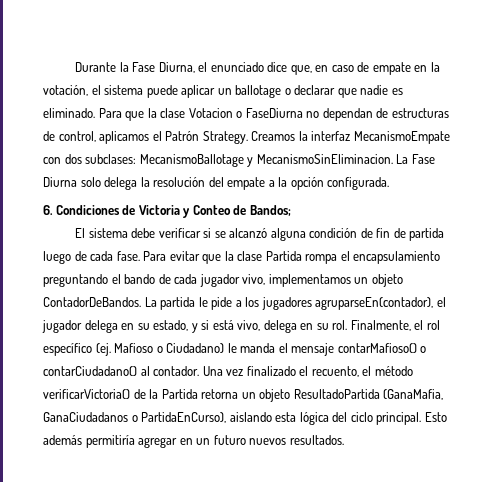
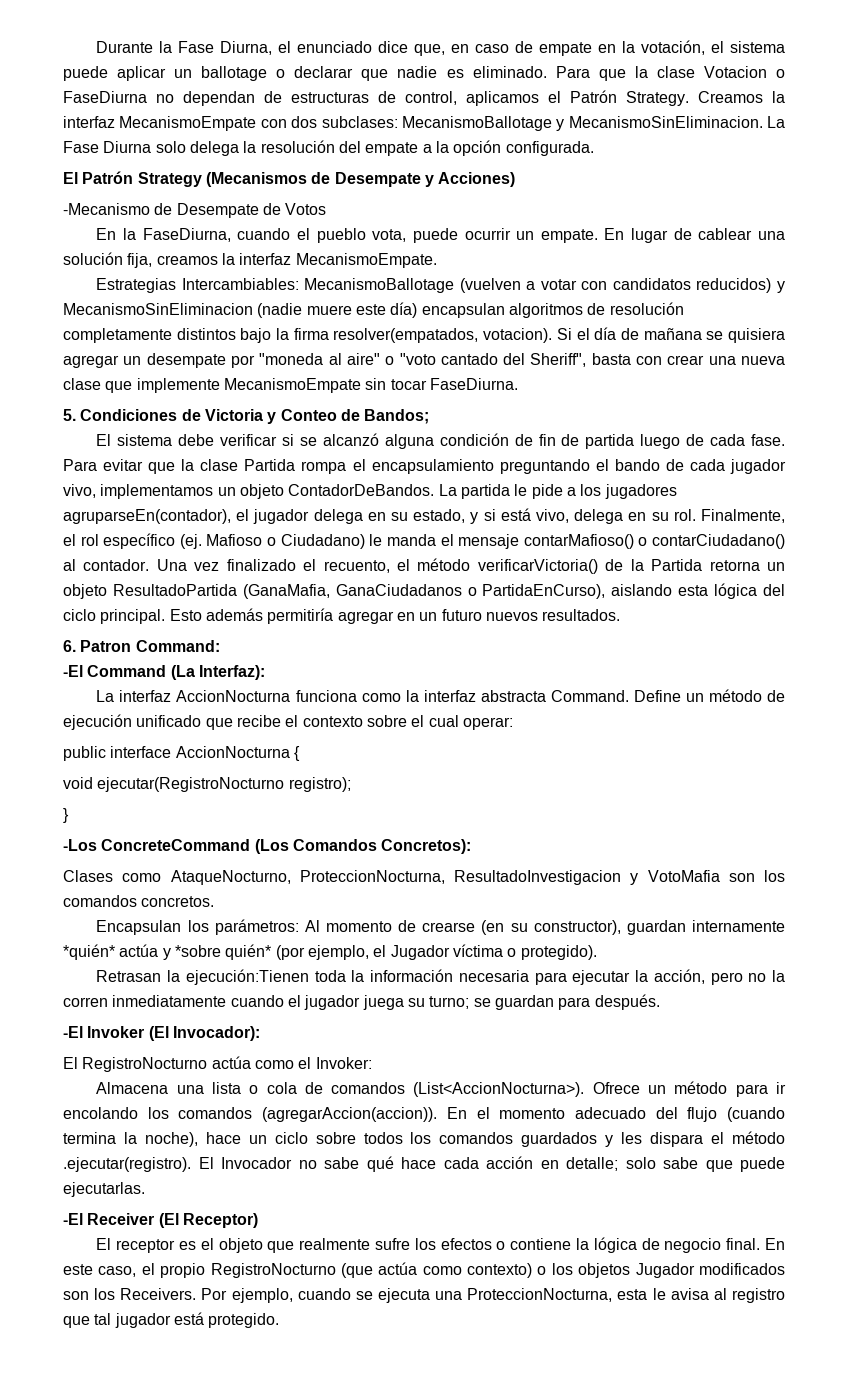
- 6. Condiciones de Victoria y Conteo de Bandos;
+ El Patrón Strategy (Mecanismos de Desempate y Acciones)
+ -Mecanismo de Desempate de Votos
+ En la FaseDiurna, cuando el pueblo vota, puede ocurrir un empate. En lugar de cablear una solución fija, creamos la interfaz MecanismoEmpate.
+ Estrategias Intercambiables: MecanismoBallotage (vuelven a votar con candidatos reducidos) y MecanismoSinEliminacion (nadie muere este día) encapsulan algoritmos de resolución completamente distintos bajo la firma resolver(empatados, votacion). Si el día de mañana se quisiera agregar un desempate por "moneda al aire" o "voto cantado del Sheriff", basta con crear una nueva clase que implemente MecanismoEmpate sin tocar FaseDiurna.
+ 5. Condiciones de Victoria y Conteo de Bandos;
+ 6. Patron Command:
+ -El Command (La Interfaz):
+ La interfaz AccionNocturna funciona como la interfaz abstracta Command. Define un método de ejecución unificado que recibe el contexto sobre el cual operar:
+ public interface AccionNocturna {
+ void ejecutar(RegistroNocturno registro);
+ }
+ -Los ConcreteCommand (Los Comandos Concretos):
+ Clases como AtaqueNocturno, ProteccionNocturna, ResultadoInvestigacion y VotoMafia son los comandos concretos.
+ Encapsulan los parámetros: Al momento de crearse (en su constructor), guardan internamente *quién* actúa y *sobre quién* (por ejemplo, el Jugador víctima o protegido).
+ Retrasan la ejecución:Tienen toda la información necesaria para ejecutar la acción, pero no la corren inmediatamente cuando el jugador juega su turno; se guardan para después.
+ -El Invoker (El Invocador):
+ El RegistroNocturno actúa como el Invoker:
+ Almacena una lista o cola de comandos (List<AccionNocturna>). Ofrece un método para ir encolando los comandos (agregarAccion(accion)). En el momento adecuado del flujo (cuando termina la noche), hace un ciclo sobre todos los comandos guardados y les dispara el método .ejecutar(registro). El Invocador no sabe qué hace cada acción en detalle; solo sabe que puede ejecutarlas.
+ -El Receiver (El Receptor)
+ El receptor es el objeto que realmente sufre los efectos o contiene la lógica de negocio final. En este caso, el propio RegistroNocturno (que actúa como contexto) o los objetos Jugador modificados son los Receivers. Por ejemplo, cuando se ejecuta una ProteccionNocturna, esta le avisa al registro que tal jugador está protegido.

